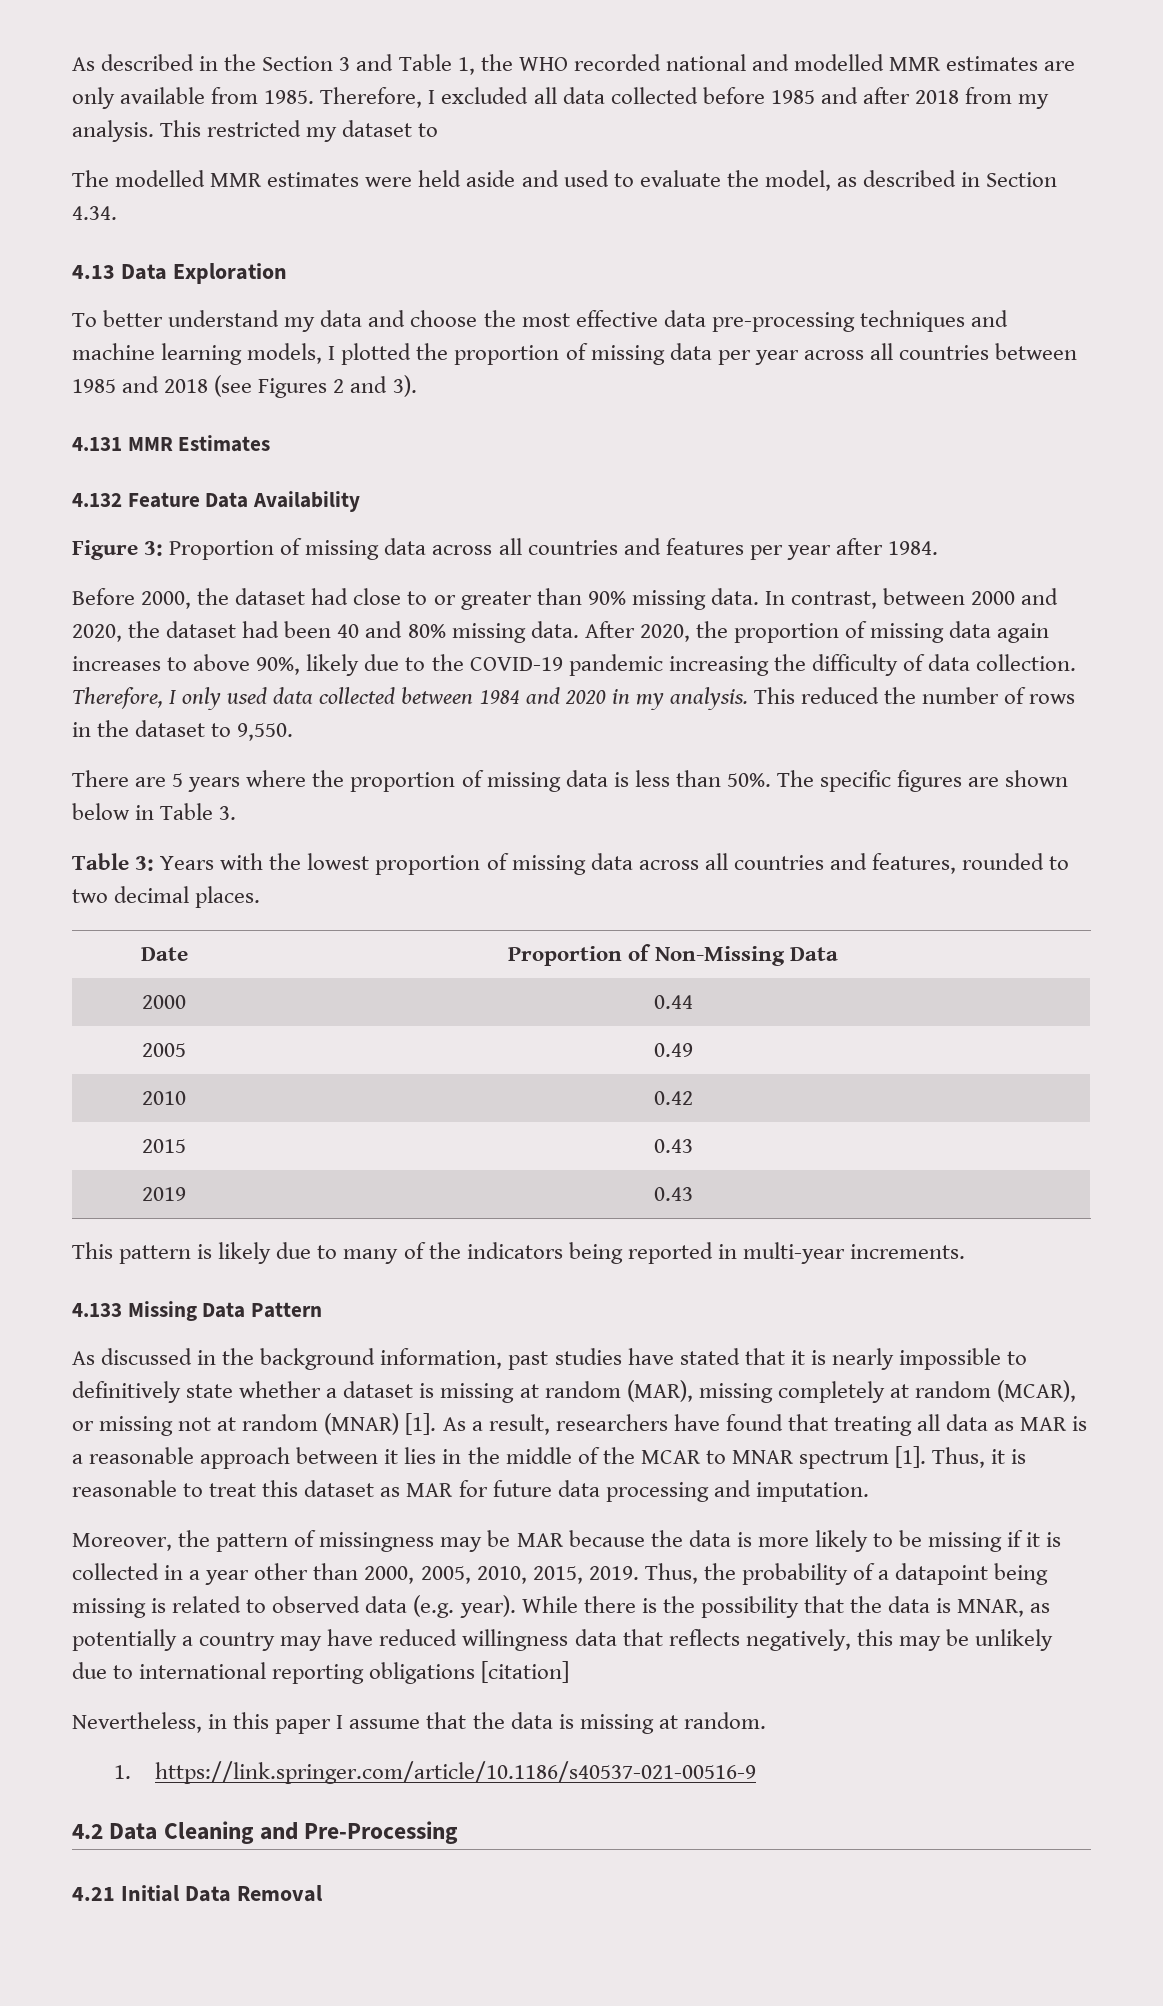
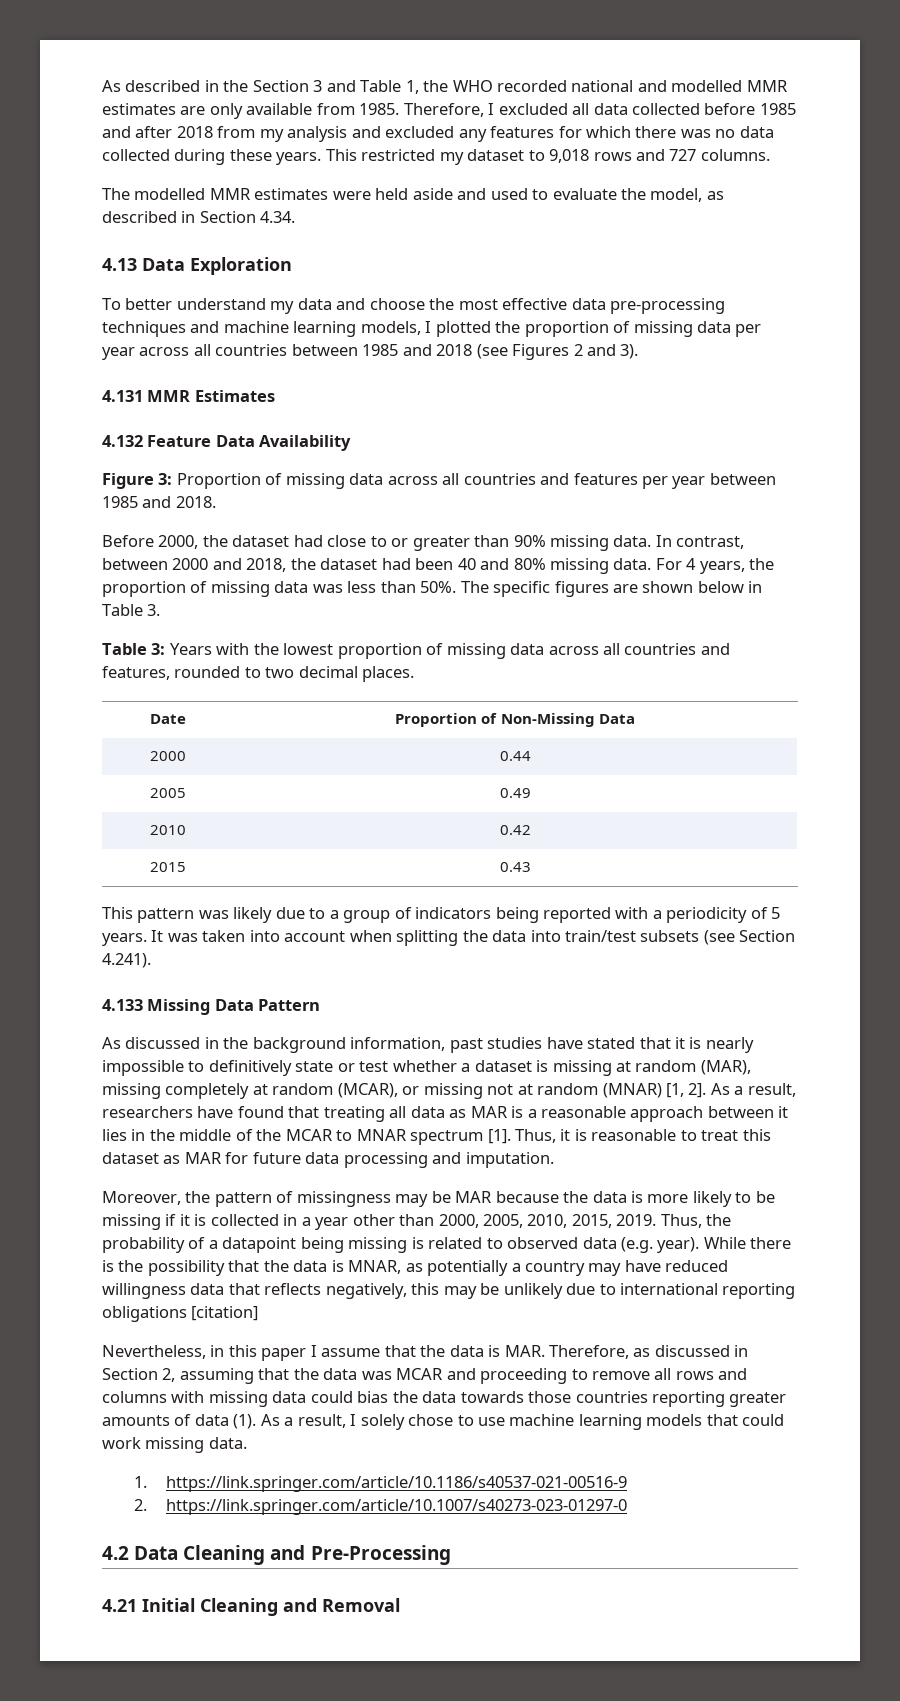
- Therefore, I excluded all data collected before 1985 and after 2018 from my analysis.
+ Therefore, I excluded all data collected before 1985 and after 2018 from my analysis and excluded any features for which there was no data collected during these years.
- This restricted my dataset to
+ This restricted my dataset to 9,018 rows and 727 columns.
- Figure 3: Proportion of missing data across all countries and features per year after 1984.
+ Figure 3: Proportion of missing data across all countries and features per year between 1985 and 2018.
- In contrast, between 2000 and 2020, the dataset had been 40 and 80% missing data.
+ In contrast, between 2000 and 2018, the dataset had been 40 and 80% missing data.
- After 2020, the proportion of missing data again increases to above 90%, likely due to the COVID-19 pandemic increasing the difficulty of data collection. Therefore, I only used data collected between 1984 and 2020 in my analysis. This reduced the number of rows in the dataset to 9,550.
- There are 5 years where the proportion of missing data is less than 50%.
+ For 4 years, the proportion of missing data was less than 50%.
- 2019 | 0.43
- This pattern is likely due to many of the indicators being reported in multi-year increments.
+ This pattern was likely due to a group of indicators being reported with a periodicity of 5 years. It was taken into account when splitting the data into train/test subsets (see Section 4.241).
- As discussed in the background information, past studies have stated that it is nearly impossible to definitively state whether a dataset is missing at random (MAR), missing completely at random (MCAR), or missing not at random (MNAR) [1].
+ As discussed in the background information, past studies have stated that it is nearly impossible to definitively state or test whether a dataset is missing at random (MAR), missing completely at random (MCAR), or missing not at random (MNAR) [1, 2].
- Nevertheless, in this paper I assume that the data is missing at random.
+ Nevertheless, in this paper I assume that the data is MAR. Therefore, as discussed in Section 2, assuming that the data was MCAR and proceeding to remove all rows and columns with missing data could bias the data towards those countries reporting greater amounts of data (1). As a result, I solely chose to use machine learning models that could work missing data.
+ 2. https://link.springer.com/article/10.1007/s40273-023-01297-0
- 4.21 Initial Data Removal
+ 4.21 Initial Cleaning and Removal

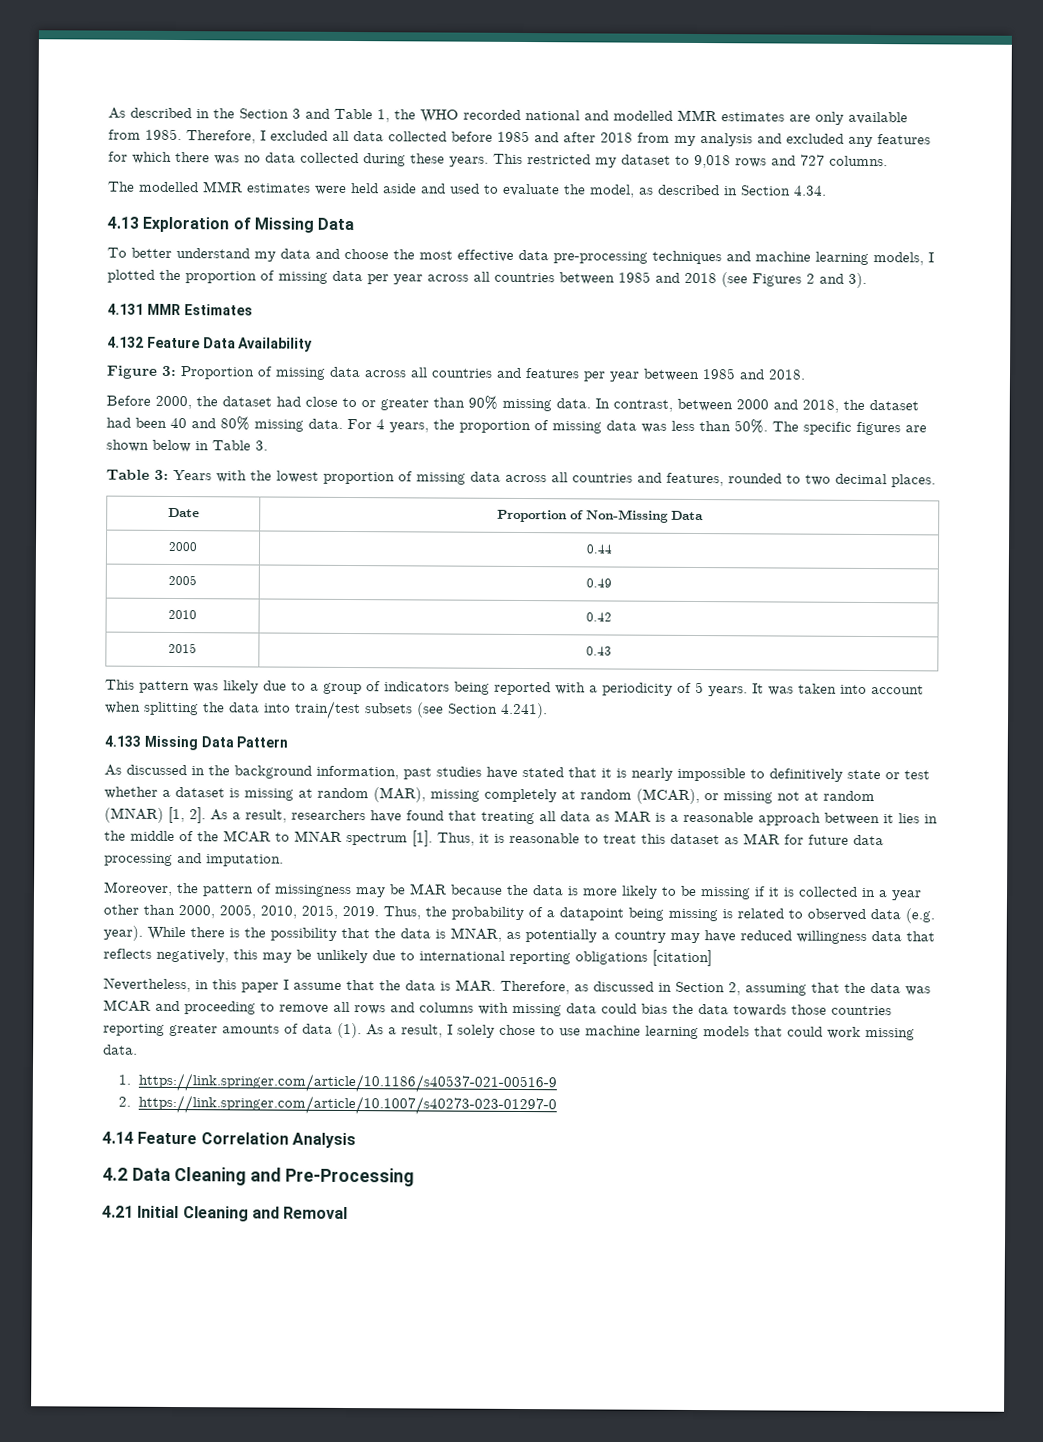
- 4.13 Data Exploration
+ 4.13 Exploration of Missing Data
+ 4.14 Feature Correlation Analysis

